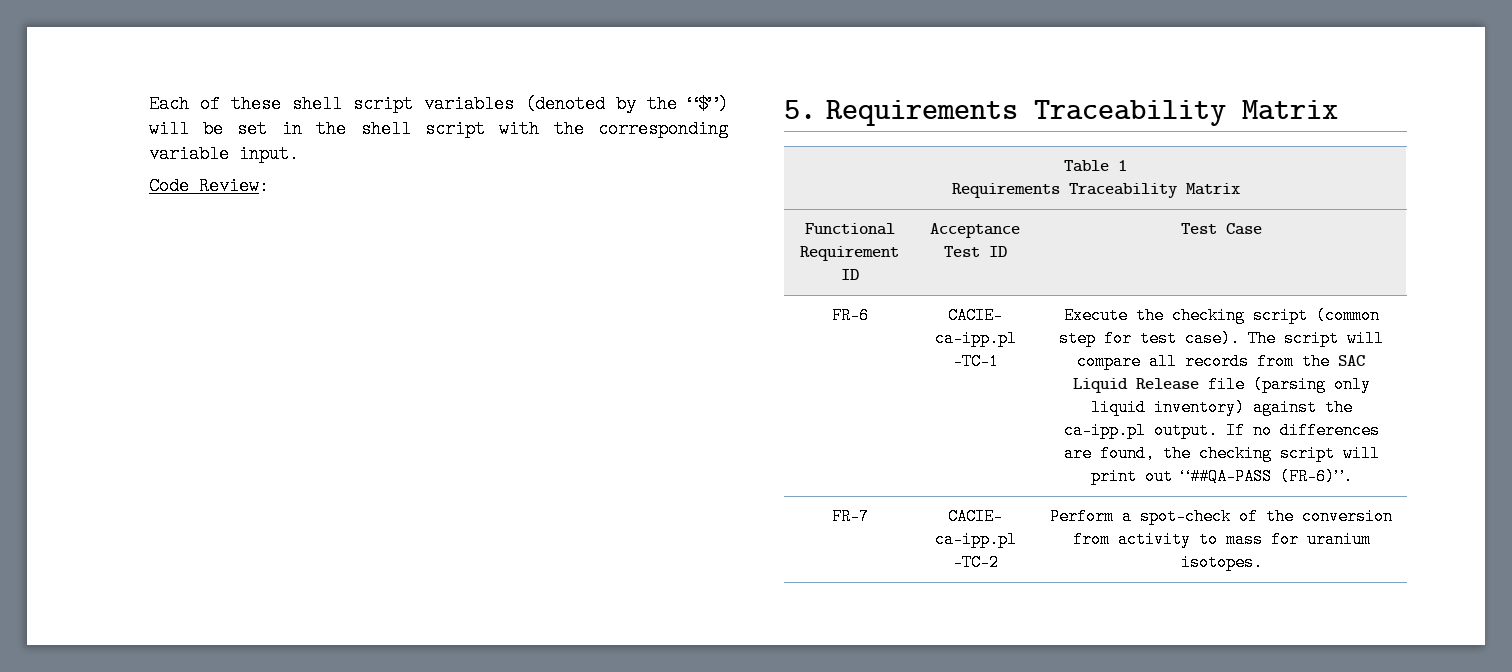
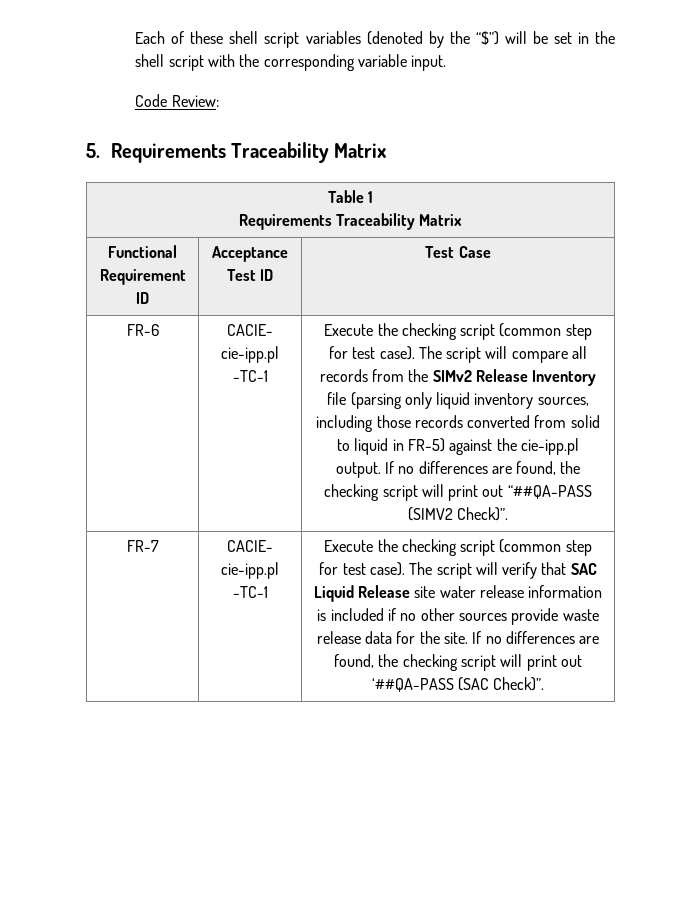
- FR-6 | CACIE- ca-ipp.pl -TC-1
+ FR-6 | CACIE- cie-ipp.pl -TC-1
- The script will compare all records from the SAC Liquid Release file (parsing only liquid inventory) against the ca-ipp.pl output.
+ The script will compare all records from the SIMv2 Release Inventory file (parsing only liquid inventory sources, including those records converted from solid to liquid in FR-5) against the cie-ipp.pl output.
- If no differences are found, the checking script will print out “##QA-PASS (FR-6)”.
+ If no differences are found, the checking script will print out “##QA-PASS (SIMV2 Check)”.
- CACIE- ca-ipp.pl -TC-2 | Perform a spot-check of the conversion from activity to mass for uranium isotopes.
+ CACIE- cie-ipp.pl -TC-1 | Execute the checking script (common step for test case). The script will verify that SAC Liquid Release site water release information is included if no other sources provide waste release data for the site. If no differences are found, the checking script will print out ‘##QA-PASS (SAC Check)”.

